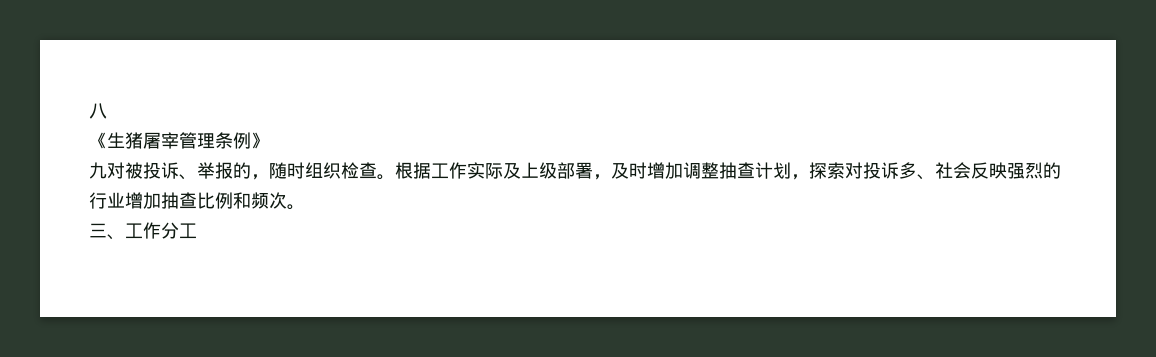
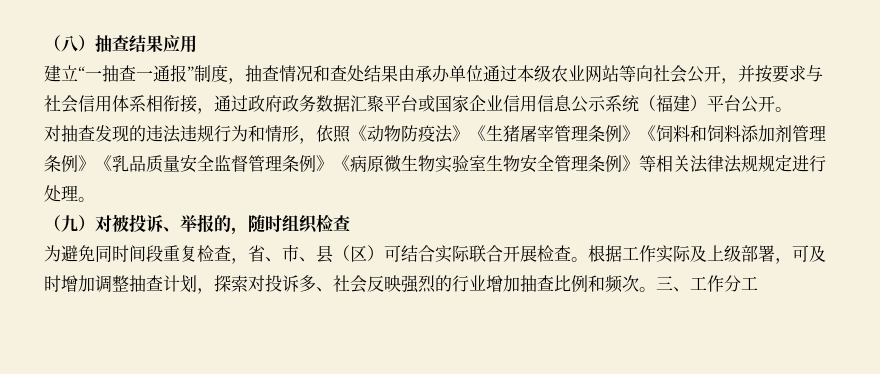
- 八
- 《生猪屠宰管理条例》
- 九对被投诉、举报的，随时组织检查。
+ （八）抽查结果应用
+ 建立“一抽查一通报”制度，抽查情况和查处结果由承办单位通过本级农业网站等向社会公开，并按要求与社会信用体系相衔接，通过政府政务数据汇聚平台或国家企业信用信息公示系统（福建）平台公开。
+ 对抽查发现的违法违规行为和情形，依照《动物防疫法》《生猪屠宰管理条例》《饲料和饲料添加剂管理条例》《乳品质量安全监督管理条例》《病原微生物实验室生物安全管理条例》等相关法律法规规定进行处理。
+ （九）对被投诉、举报的，随时组织检查
+ 为避免同时间段重复检查，省、市、县（区）可结合实际联合开展检查。
- 根据工作实际及上级部署，及时增加调整抽查计划，探索对投诉多、社会反映强烈的行业增加抽查比例和频次。
- 三、工作分工
+ 根据工作实际及上级部署，可及时增加调整抽查计划，探索对投诉多、社会反映强烈的行业增加抽查比例和频次。三、工作分工

